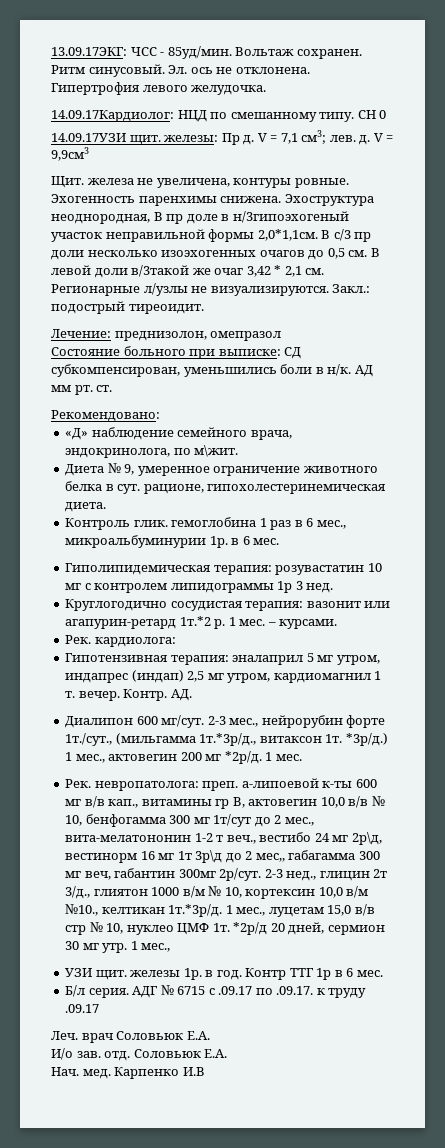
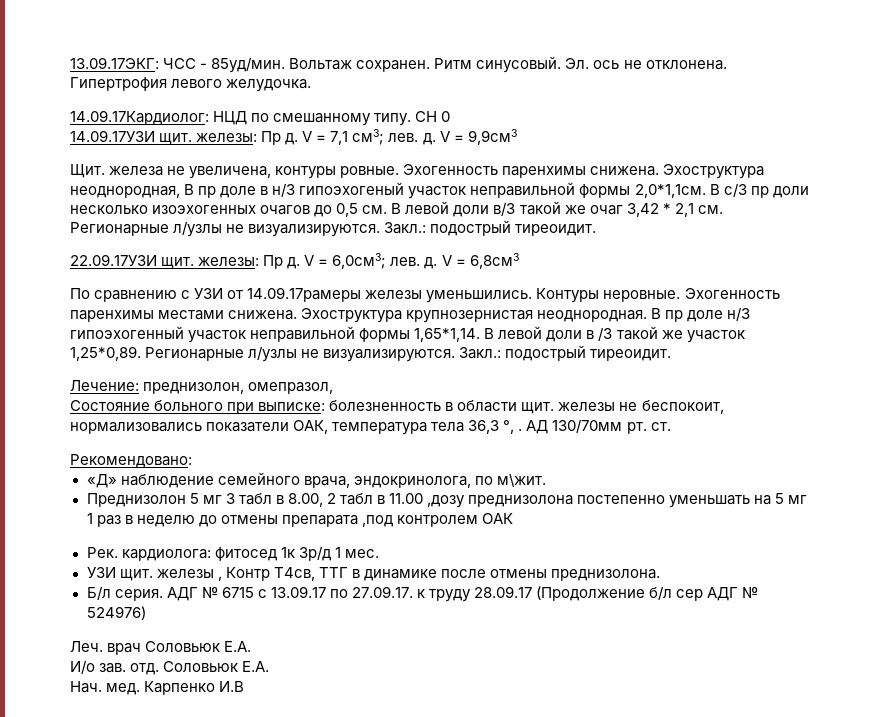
- Эхоструктура неоднородная, В пр доле в н/3гипоэхогеный участок неправильной формы 2,0*1,1см.
+ Эхоструктура неоднородная, В пр доле в н/3 гипоэхогеный участок неправильной формы 2,0*1,1см.
- В с/3 пр доли несколько изоэхогенных очагов до 0,5 см. В левой доли в/3такой же очаг 3,42 * 2,1 см. Регионарные л/узлы не визуализируются.
+ В с/3 пр доли несколько изоэхогенных очагов до 0,5 см. В левой доли в/3 такой же очаг 3,42 * 2,1 см. Регионарные л/узлы не визуализируются.
+ 22.09.17УЗИ щит. железы: Пр д. V = 6,0см3; лев. д. V = 6,8см3
+ По сравнению с УЗИ от 14.09.17рамеры железы уменьшились. Контуры неровные. Эхогенность паренхимы местами снижена. Эхоструктура крупнозернистая неоднородная. В пр доле н/3 гипоэхогенный участок неправильной формы 1,65*1,14. В левой доли в /3 такой же участок 1,25*0,89. Регионарные л/узлы не визуализируются. Закл.: подострый тиреоидит.
- Лечение: преднизолон, омепразол
+ Лечение: преднизолон, омепразол,
- Состояние больного при выписке: СД субкомпенсирован, уменьшились боли в н/к. АД мм рт. ст.
+ Состояние больного при выписке: болезненность в области щит. железы не беспокоит, нормализовались показатели ОАК, температура тела 36,3 °, . АД 130/70мм рт. ст.
- Диета № 9, умеренное ограничение животного белка в сут. рационе, гипохолестеринемическая диета.
- Контроль глик. гемоглобина 1 раз в 6 мес., микроальбуминурии 1р. в 6 мес.
- Гиполипидемическая терапия: розувастатин 10 мг с контролем липидограммы 1р 3 нед.
- Круглогодично сосудистая терапия: вазонит или агапурин-ретард 1т.*2 р. 1 мес. – курсами.
- Рек. кардиолога:
- Гипотензивная терапия: эналаприл 5 мг утром, индапрес (индап) 2,5 мг утром, кардиомагнил 1 т. вечер. Контр. АД.
- Диалипон 600 мг/сут. 2-3 мес., нейрорубин форте 1т./сут., (мильгамма 1т.*3р/д., витаксон 1т. *3р/д.) 1 мес., актовегин 200 мг *2р/д. 1 мес.
- Рек. невропатолога: преп. а-липоевой к-ты 600 мг в/в кап., витамины гр В, актовегин 10,0 в/в № 10, бенфогамма 300 мг 1т/сут до 2 мес., вита-мелатононин 1-2 т веч., вестибо 24 мг 2р\д, вестинорм 16 мг 1т 3р\д до 2 мес,, габагамма 300 мг веч, габантин 300мг 2р/сут. 2-3 нед., глицин 2т 3/д., глиятон 1000 в/м № 10, кортексин 10,0 в/м №10., келтикан 1т.*3р/д. 1 мес., луцетам 15,0 в/в стр № 10, нуклео ЦМФ 1т. *2р/д 20 дней, сермион 30 мг утр. 1 мес.,
- УЗИ щит. железы 1р. в год. Контр ТТГ 1р в 6 мес.
+ Преднизолон 5 мг 3 табл в 8.00, 2 табл в 11.00 ,дозу преднизолона постепенно уменьшать на 5 мг 1 раз в неделю до отмены препарата ,под контролем ОАК
+ Рек. кардиолога: фитосед 1к 3р/д 1 мес.
+ УЗИ щит. железы , Контр Т4св, ТТГ в динамике после отмены преднизолона.
- АДГ № 6715 с .09.17 по .09.17. к труду .09.17
+ АДГ № 6715 с 13.09.17 по 27.09.17. к труду 28.09.17 (Продолжение б/л сер АДГ № 524976)

